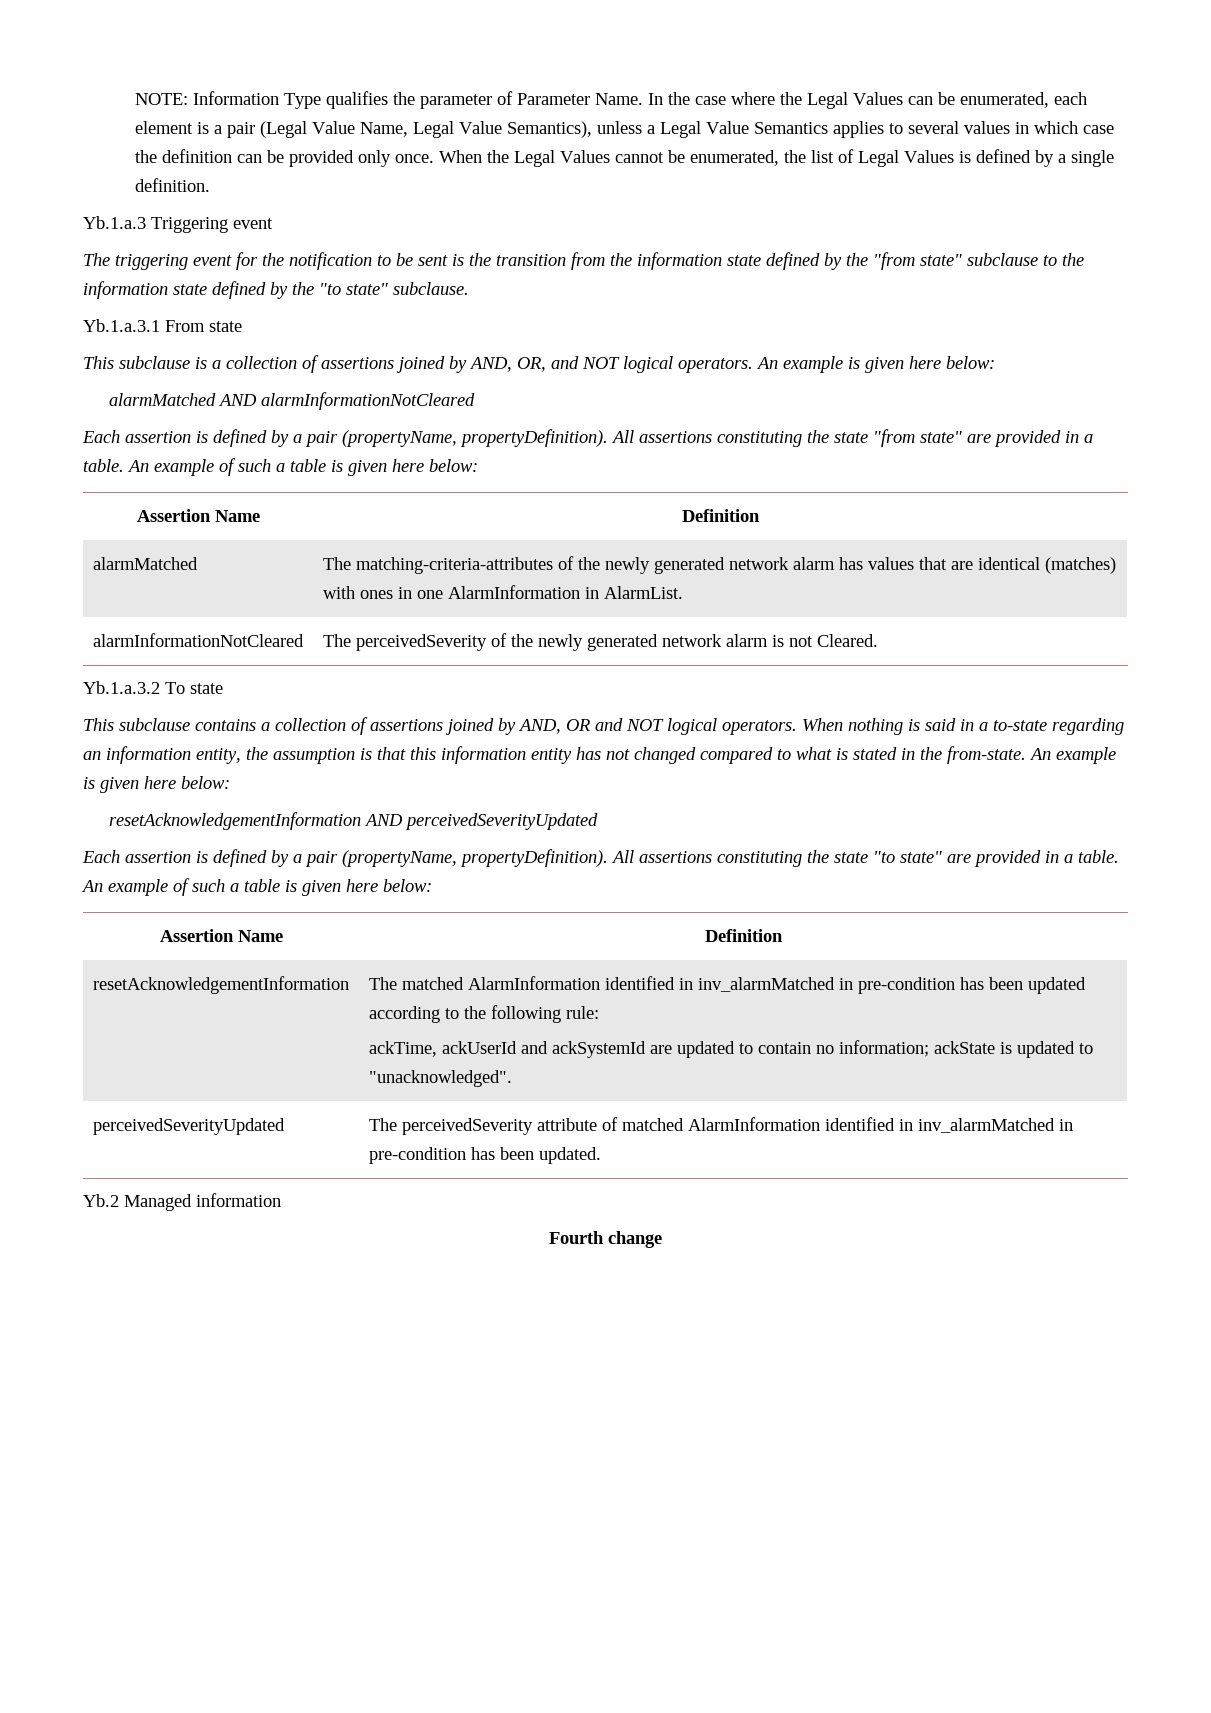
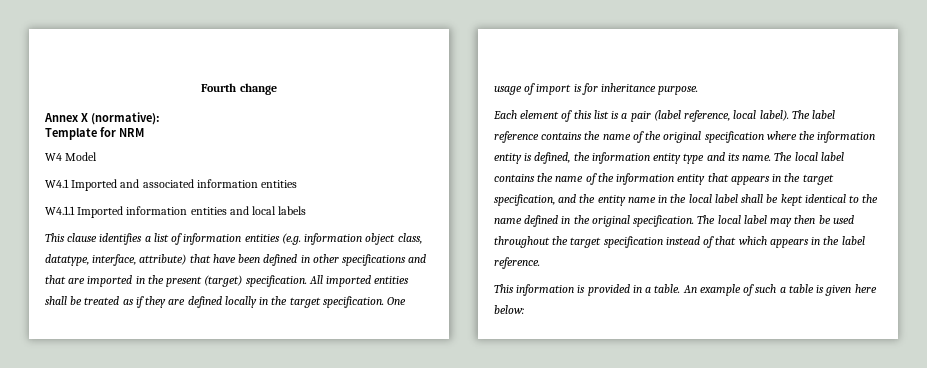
- NOTE: Information Type qualifies the parameter of Parameter Name. In the case where the Legal Values can be enumerated, each element is a pair (Legal Value Name, Legal Value Semantics), unless a Legal Value Semantics applies to several values in which case the definition can be provided only once. When the Legal Values cannot be enumerated, the list of Legal Values is defined by a single definition.
- Yb.1.a.3 Triggering event
- The triggering event for the notification to be sent is the transition from the information state defined by the "from state" subclause to the information state defined by the "to state" subclause.
- Yb.1.a.3.1 From state
- This subclause is a collection of assertions joined by AND, OR, and NOT logical operators. An example is given here below:
- alarmMatched AND alarmInformationNotCleared
- Each assertion is defined by a pair (propertyName, propertyDefinition). All assertions constituting the state "from state" are provided in a table. An example of such a table is given here below:
- Assertion Name | Definition
- alarmMatched | The matching-criteria-attributes of the newly generated network alarm has values that are identical (matches) with ones in one AlarmInformation in AlarmList.
- alarmInformationNotCleared | The perceivedSeverity of the newly generated network alarm is not Cleared.
- Yb.1.a.3.2 To state
- This subclause contains a collection of assertions joined by AND, OR and NOT logical operators. When nothing is said in a to-state regarding an information entity, the assumption is that this information entity has not changed compared to what is stated in the from-state. An example is given here below:
- resetAcknowledgementInformation AND perceivedSeverityUpdated
- Each assertion is defined by a pair (propertyName, propertyDefinition). All assertions constituting the state "to state" are provided in a table. An example of such a table is given here below:
- Assertion Name | Definition
- resetAcknowledgementInformation | The matched AlarmInformation identified in inv_alarmMatched in pre-condition has been updated according to the following rule:
- ackTime, ackUserId and ackSystemId are updated to contain no information; ackState is updated to "unacknowledged".
- perceivedSeverityUpdated | The perceivedSeverity attribute of matched AlarmInformation identified in inv_alarmMatched in pre-condition has been updated.
- Yb.2 Managed information
  Fourth change
+ Annex X (normative):
+ Template for NRM
+ W4 Model
+ W4.1 Imported and associated information entities
+ W4.1.1 Imported information entities and local labels
+ This clause identifies a list of information entities (e.g. information object class, datatype, interface, attribute) that have been defined in other specifications and that are imported in the present (target) specification. All imported entities shall be treated as if they are defined locally in the target specification. One usage of import is for inheritance purpose.
+ Each element of this list is a pair (label reference, local label). The label reference contains the name of the original specification where the information entity is defined, the information entity type and its name. The local label contains the name of the information entity that appears in the target specification, and the entity name in the local label shall be kept identical to the name defined in the original specification. The local label may then be used throughout the target specification instead of that which appears in the label reference.
+ This information is provided in a table. An example of such a table is given here below:

